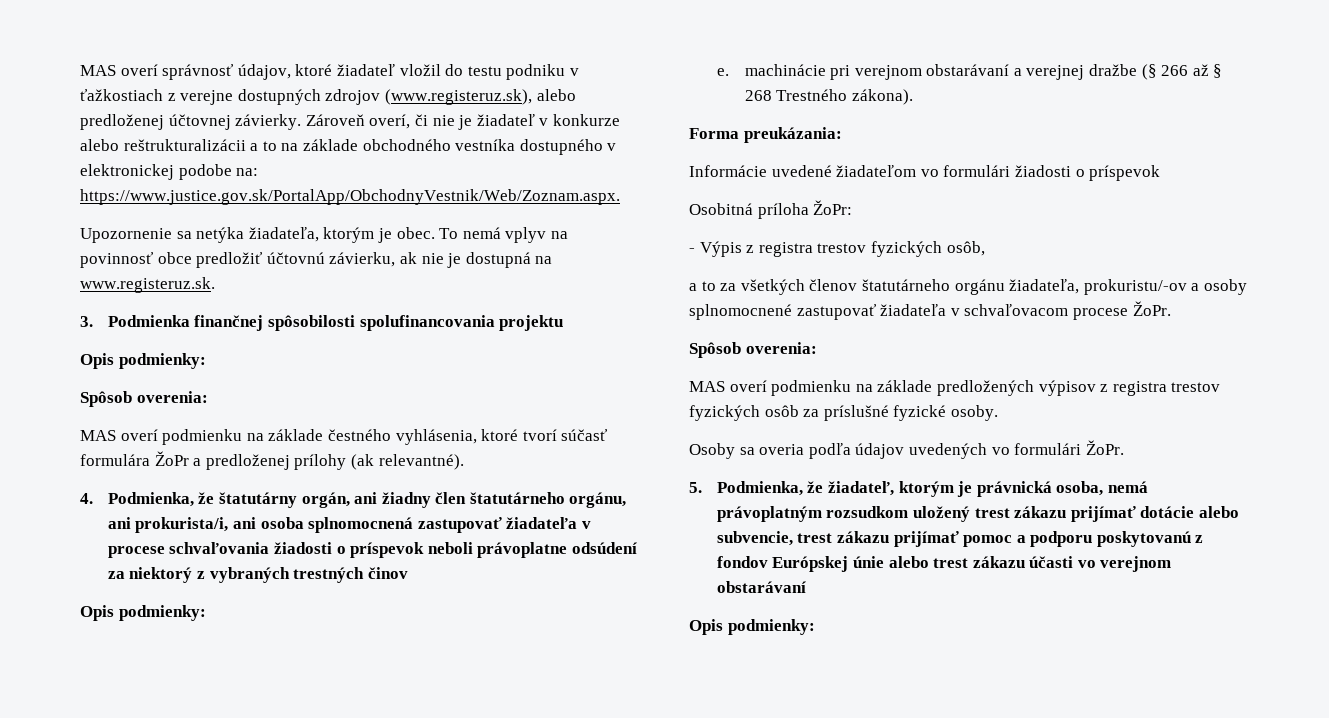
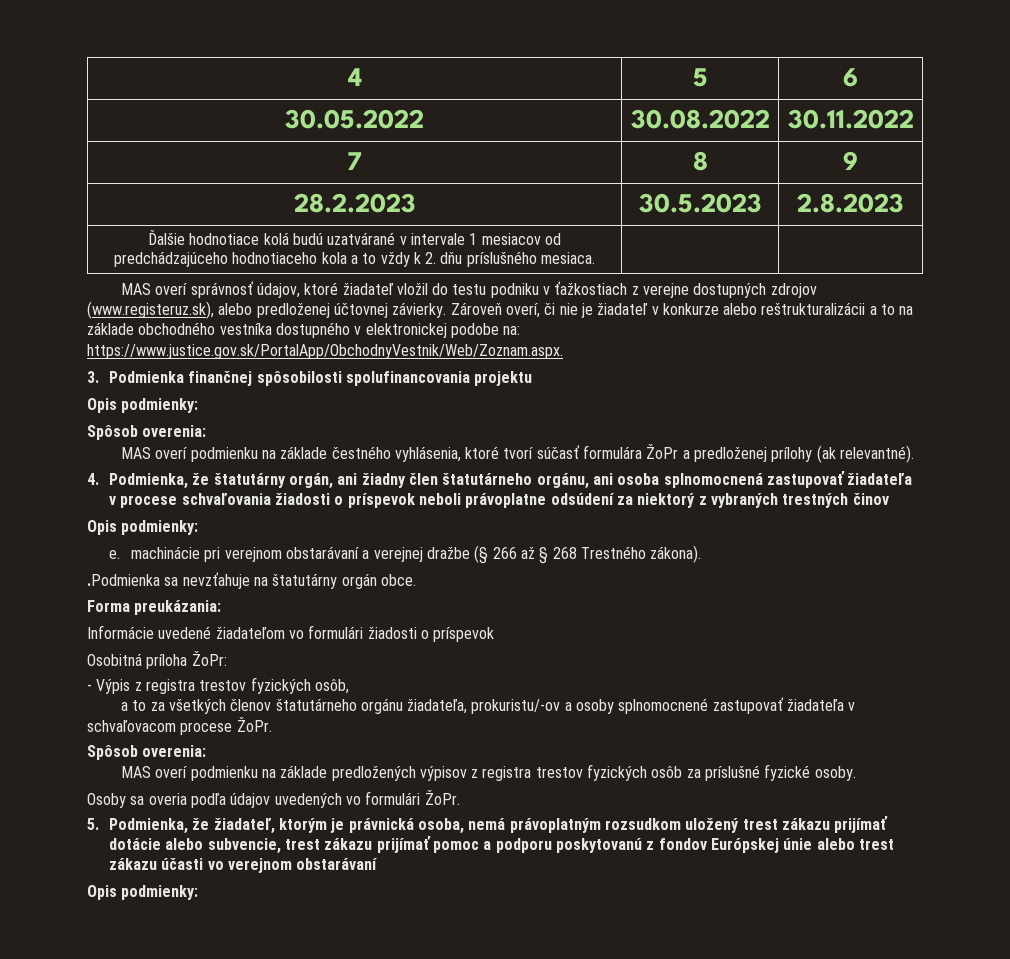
+ 4 | 5 | 6
+ 30.05.2022 | 30.08.2022 | 30.11.2022
+ 7 | 8 | 9
+ 28.2.2023 | 30.5.2023 | 2.8.2023
+ Ďalšie hodnotiace kolá budú uzatvárané v intervale 1 mesiacov od predchádzajúceho hodnotiaceho kola a to vždy k 2. dňu príslušného mesiaca. | |
- Upozornenie sa netýka žiadateľa, ktorým je obec. To nemá vplyv na povinnosť obce predložiť účtovnú závierku, ak nie je dostupná na www.registeruz.sk.
- 4. Podmienka, že štatutárny orgán, ani žiadny člen štatutárneho orgánu, ani prokurista/i, ani osoba splnomocnená zastupovať žiadateľa v procese schvaľovania žiadosti o príspevok neboli právoplatne odsúdení za niektorý z vybraných trestných činov
+ 4. Podmienka, že štatutárny orgán, ani žiadny člen štatutárneho orgánu, ani osoba splnomocnená zastupovať žiadateľa v procese schvaľovania žiadosti o príspevok neboli právoplatne odsúdení za niektorý z vybraných trestných činov
+ .Podmienka sa nevzťahuje na štatutárny orgán obce.

